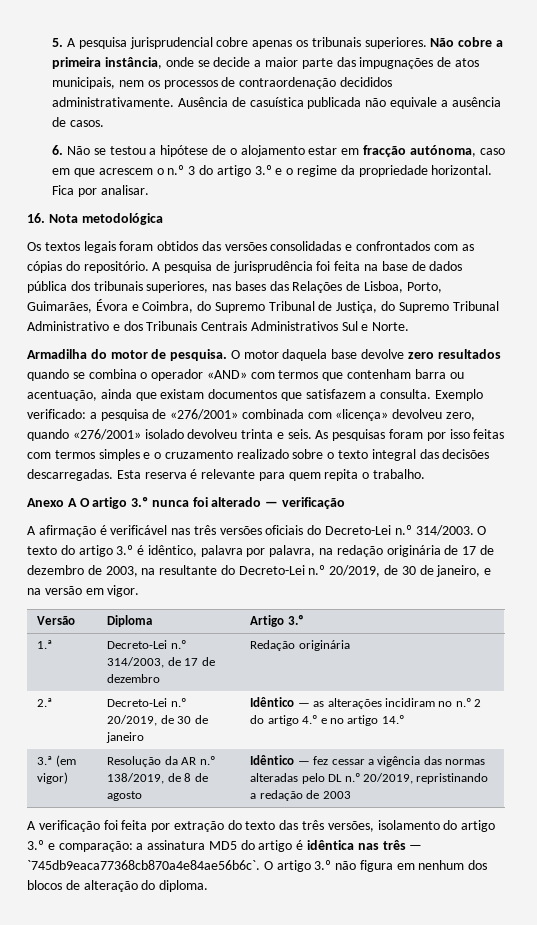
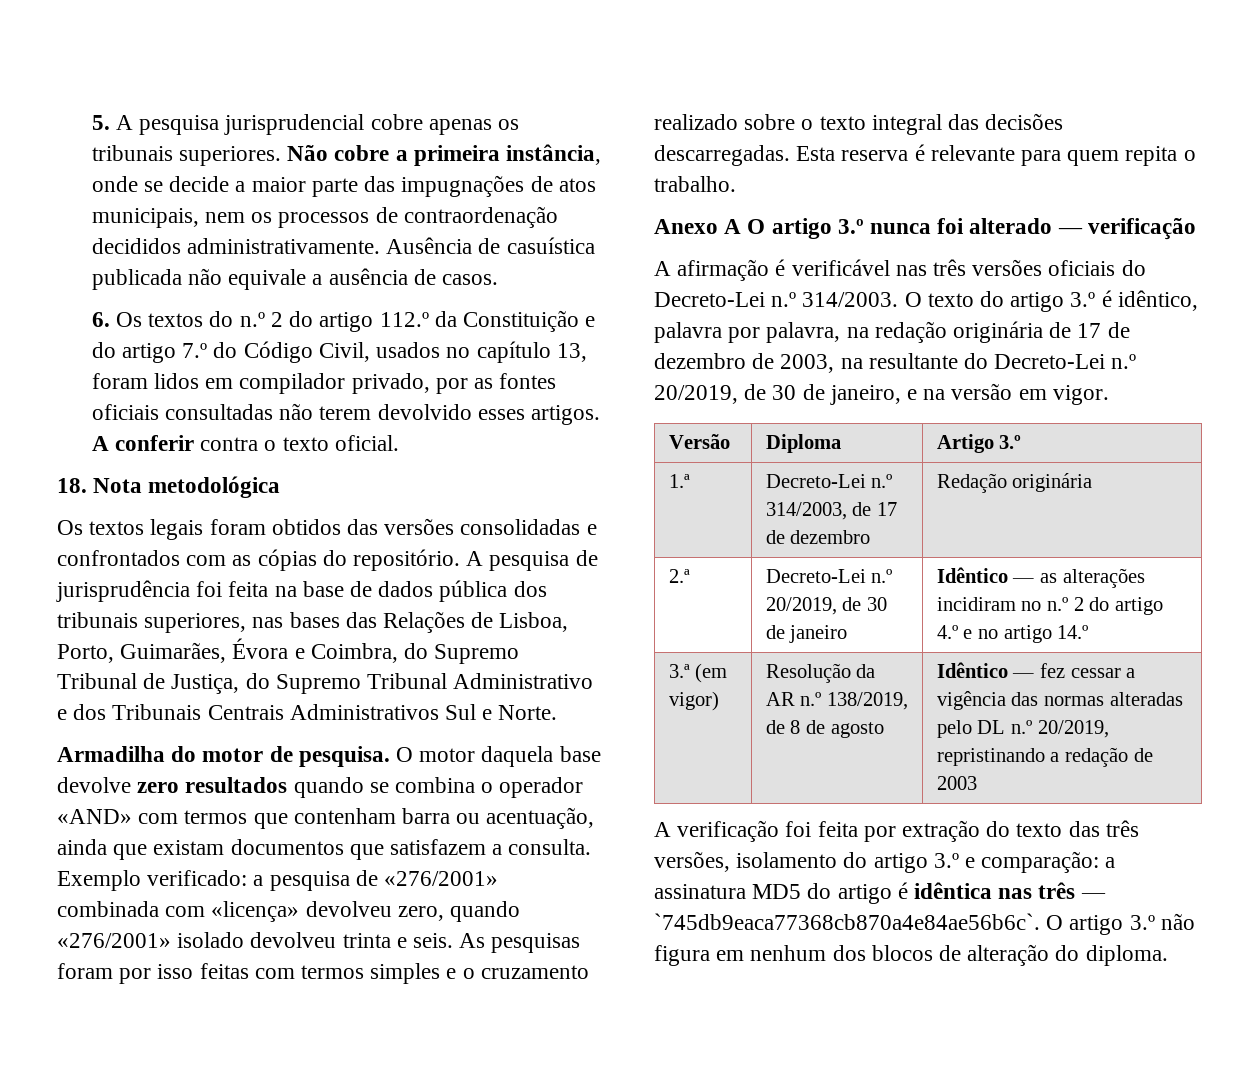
- 6. Não se testou a hipótese de o alojamento estar em fracção autónoma, caso em que acrescem o n.º 3 do artigo 3.º e o regime da propriedade horizontal. Fica por analisar.
- 16. Nota metodológica
+ 6. Os textos do n.º 2 do artigo 112.º da Constituição e do artigo 7.º do Código Civil, usados no capítulo 13, foram lidos em compilador privado, por as fontes oficiais consultadas não terem devolvido esses artigos. A conferir contra o texto oficial.
+ 18. Nota metodológica

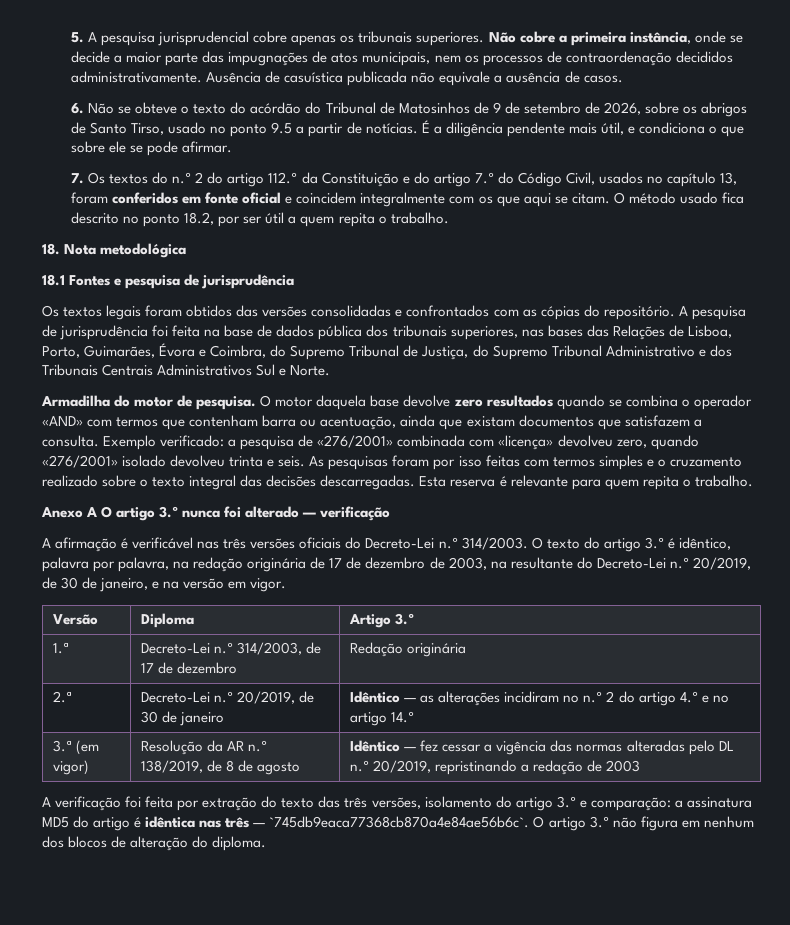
- 6. Os textos do n.º 2 do artigo 112.º da Constituição e do artigo 7.º do Código Civil, usados no capítulo 13, foram lidos em compilador privado, por as fontes oficiais consultadas não terem devolvido esses artigos. A conferir contra o texto oficial.
+ 6. Não se obteve o texto do acórdão do Tribunal de Matosinhos de 9 de setembro de 2026, sobre os abrigos de Santo Tirso, usado no ponto 9.5 a partir de notícias. É a diligência pendente mais útil, e condiciona o que sobre ele se pode afirmar.
+ 7. Os textos do n.º 2 do artigo 112.º da Constituição e do artigo 7.º do Código Civil, usados no capítulo 13, foram conferidos em fonte oficial e coincidem integralmente com os que aqui se citam. O método usado fica descrito no ponto 18.2, por ser útil a quem repita o trabalho.
  18. Nota metodológica
+ 18.1 Fontes e pesquisa de jurisprudência

